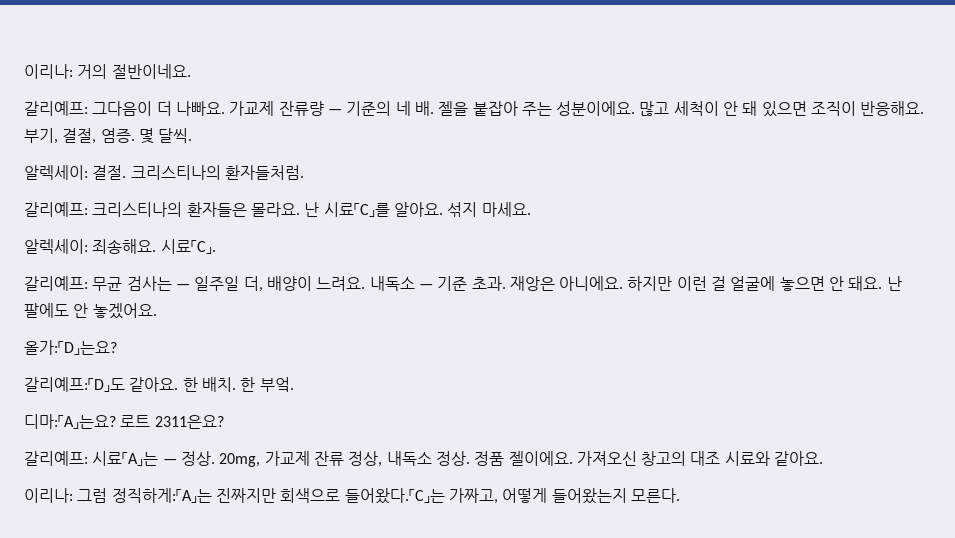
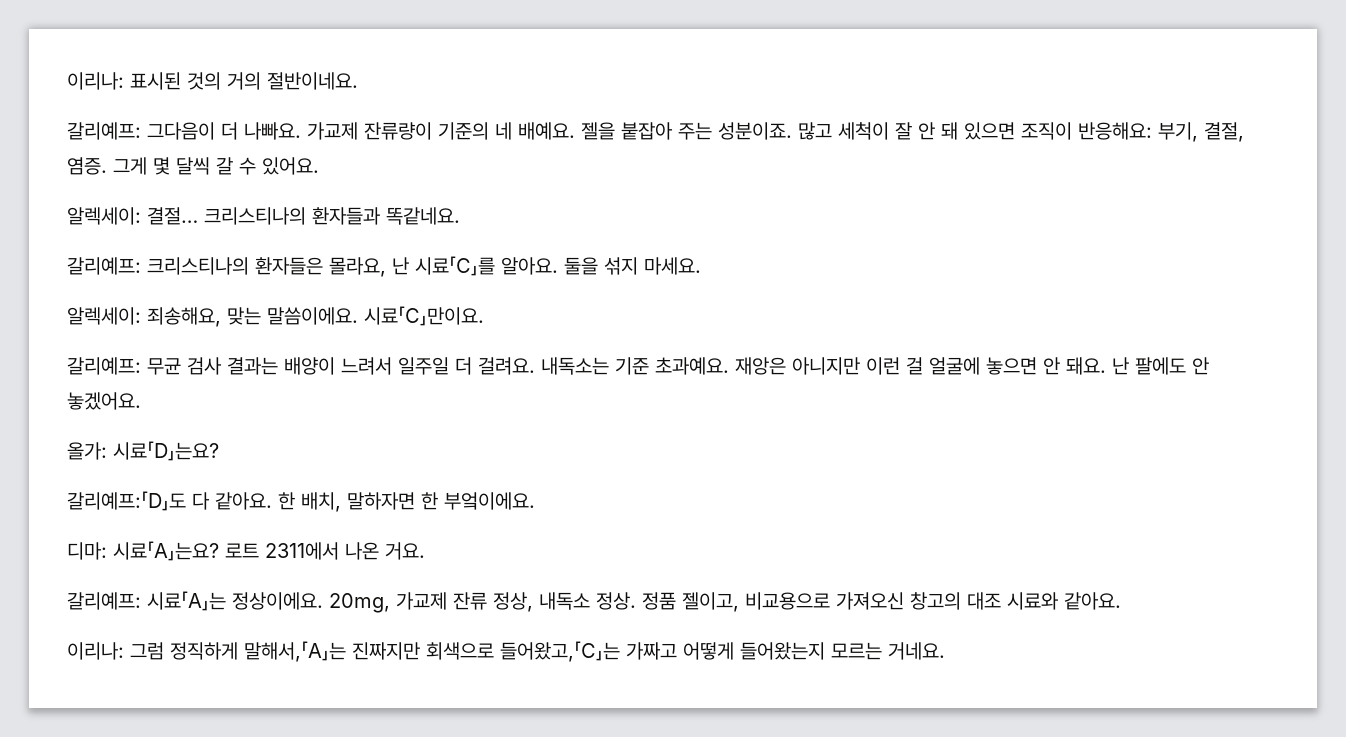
- 이리나: 거의 절반이네요.
+ 이리나: 표시된 것의 거의 절반이네요.
- 가교제 잔류량 — 기준의 네 배.
+ 가교제 잔류량이 기준의 네 배예요.
- 젤을 붙잡아 주는 성분이에요.
+ 젤을 붙잡아 주는 성분이죠.
- 많고 세척이 안 돼 있으면 조직이 반응해요. 부기, 결절, 염증.
+ 많고 세척이 잘 안 돼 있으면 조직이 반응해요: 부기, 결절, 염증.
- 몇 달씩.
- 알렉세이: 결절. 크리스티나의 환자들처럼.
+ 그게 몇 달씩 갈 수 있어요.
+ 알렉세이: 결절… 크리스티나의 환자들과 똑같네요.
- 갈리예프: 크리스티나의 환자들은 몰라요. 난 시료「C」를 알아요.
+ 갈리예프: 크리스티나의 환자들은 몰라요, 난 시료「C」를 알아요.
- 섞지 마세요.
+ 둘을 섞지 마세요.
- 알렉세이: 죄송해요. 시료「C」.
+ 알렉세이: 죄송해요, 맞는 말씀이에요. 시료「C」만이요.
- 갈리예프: 무균 검사는 — 일주일 더, 배양이 느려요. 내독소 — 기준 초과. 재앙은 아니에요. 하지만 이런 걸 얼굴에 놓으면 안 돼요.
+ 갈리예프: 무균 검사 결과는 배양이 느려서 일주일 더 걸려요. 내독소는 기준 초과예요. 재앙은 아니지만 이런 걸 얼굴에 놓으면 안 돼요.
- 올가:「D」는요?
+ 올가: 시료「D」는요?
- 갈리예프:「D」도 같아요.
+ 갈리예프:「D」도 다 같아요.
- 한 배치. 한 부엌.
+ 한 배치, 말하자면 한 부엌이에요.
- 디마:「A」는요?
+ 디마: 시료「A」는요?
- 로트 2311은요?
+ 로트 2311에서 나온 거요.
- 갈리예프: 시료「A」는 — 정상.
+ 갈리예프: 시료「A」는 정상이에요.
- 정품 젤이에요. 가져오신 창고의 대조 시료와 같아요.
+ 정품 젤이고, 비교용으로 가져오신 창고의 대조 시료와 같아요.
- 이리나: 그럼 정직하게:「A」는 진짜지만 회색으로 들어왔다.「C」는 가짜고, 어떻게 들어왔는지 모른다.
+ 이리나: 그럼 정직하게 말해서,「A」는 진짜지만 회색으로 들어왔고,「C」는 가짜고 어떻게 들어왔는지 모르는 거네요.

